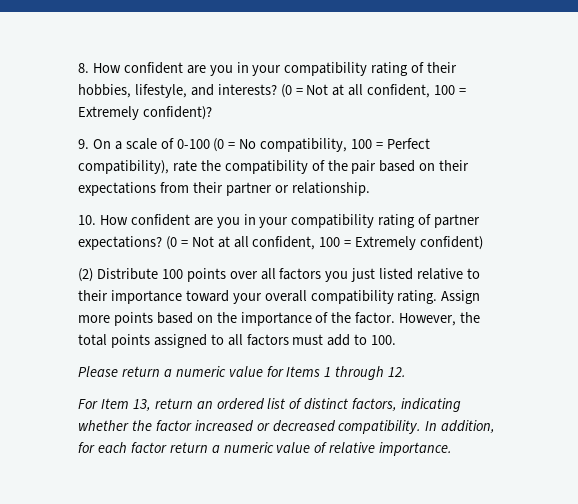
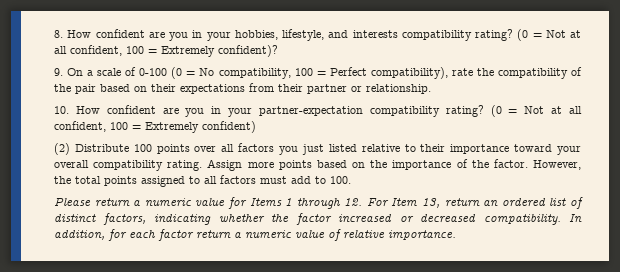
- 8. How confident are you in your compatibility rating of their hobbies, lifestyle, and interests?
+ 8. How confident are you in your hobbies, lifestyle, and interests compatibility rating?
- 10. How confident are you in your compatibility rating of partner expectations?
+ 10. How confident are you in your partner-expectation compatibility rating?
- Please return a numeric value for Items 1 through 12.
- For Item 13, return an ordered list of distinct factors, indicating whether the factor increased or decreased compatibility.
+ Please return a numeric value for Items 1 through 12. For Item 13, return an ordered list of distinct factors, indicating whether the factor increased or decreased compatibility.

